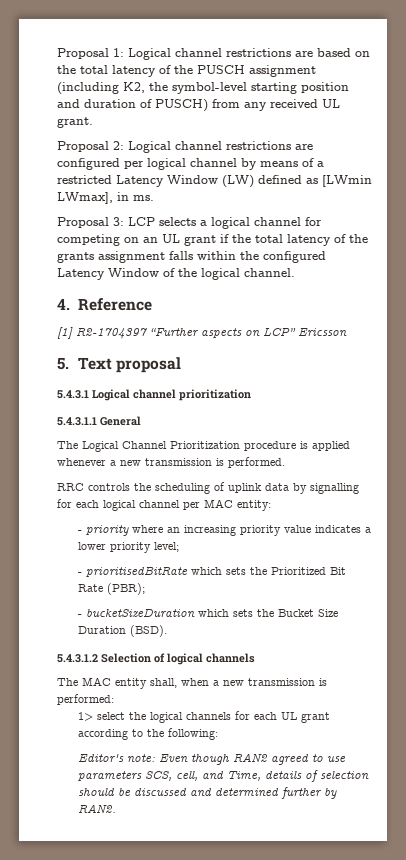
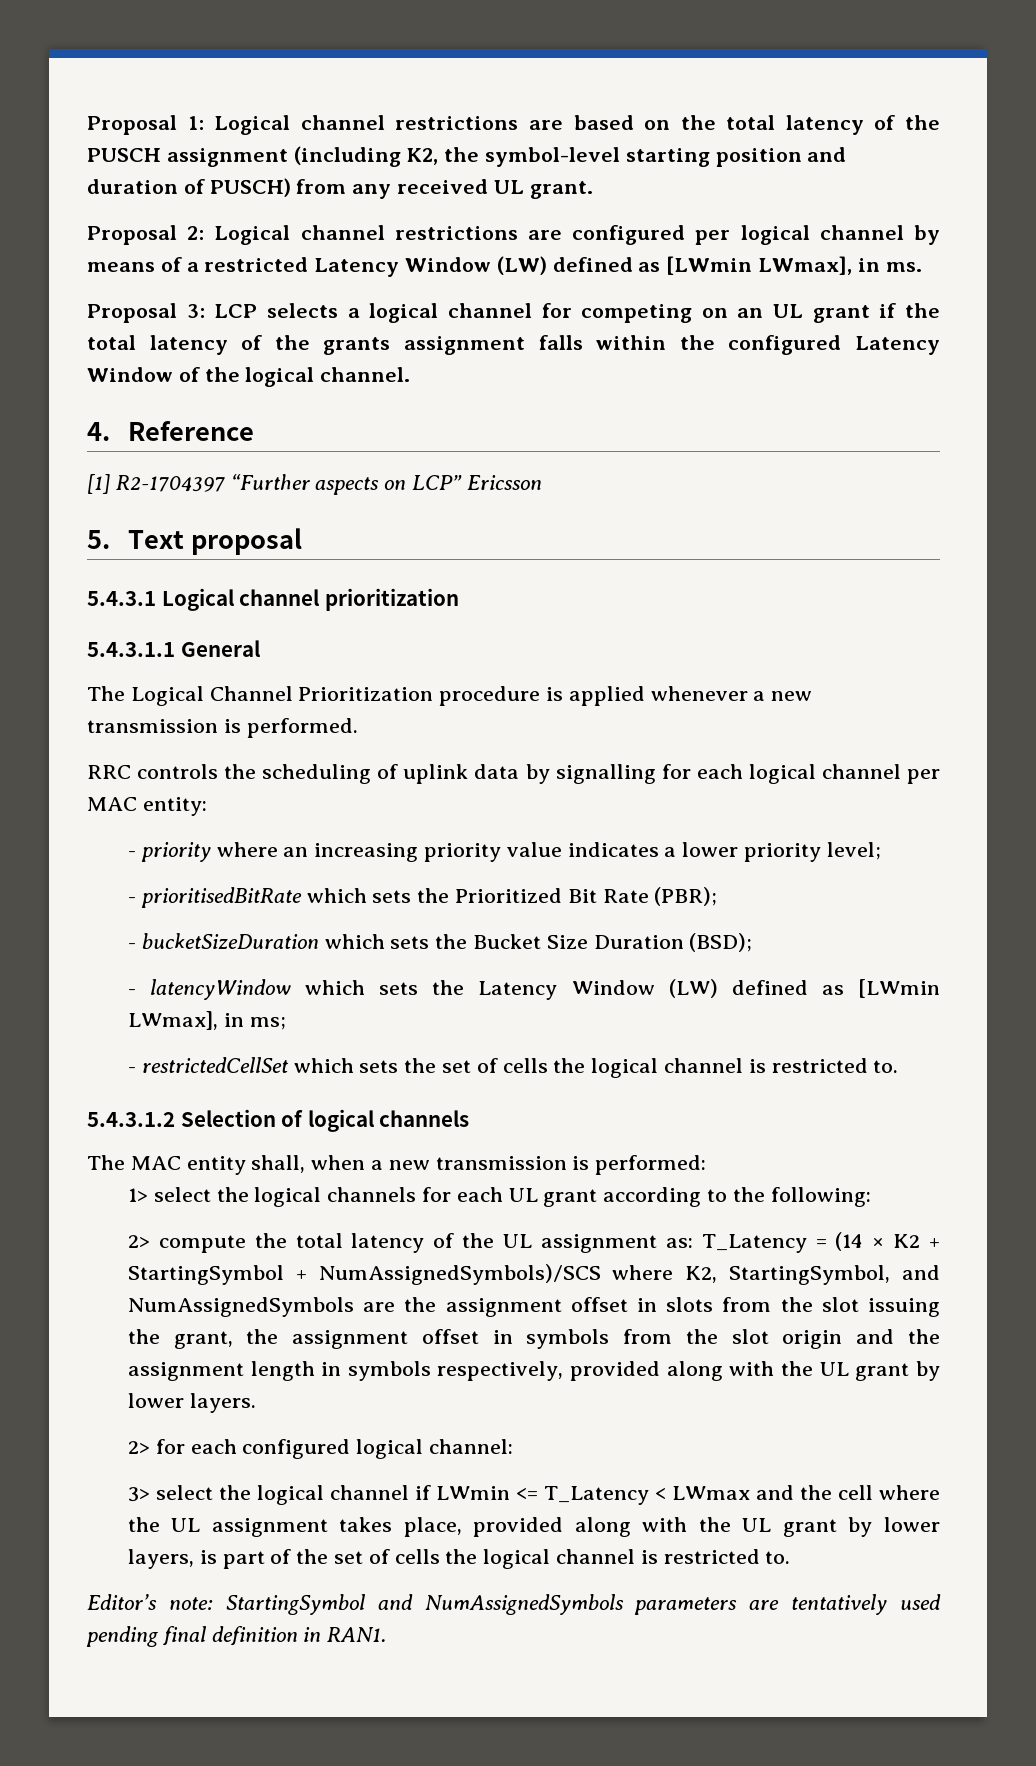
- - bucketSizeDuration which sets the Bucket Size Duration (BSD).
+ - bucketSizeDuration which sets the Bucket Size Duration (BSD);
+ - latencyWindow which sets the Latency Window (LW) defined as [LWmin LWmax], in ms;
+ - restrictedCellSet which sets the set of cells the logical channel is restricted to.
- Editor's note: Even though RAN2 agreed to use parameters SCS, cell, and Time, details of selection should be discussed and determined further by RAN2.
+ 2> compute the total latency of the UL assignment as: T_Latency = (14 × K2 + StartingSymbol + NumAssignedSymbols)/SCS where K2, StartingSymbol, and NumAssignedSymbols are the assignment offset in slots from the slot issuing the grant, the assignment offset in symbols from the slot origin and the assignment length in symbols respectively, provided along with the UL grant by lower layers.
+ 2> for each configured logical channel:
+ 3> select the logical channel if LWmin <= T_Latency < LWmax and the cell where the UL assignment takes place, provided along with the UL grant by lower layers, is part of the set of cells the logical channel is restricted to.
+ Editor’s note: StartingSymbol and NumAssignedSymbols parameters are tentatively used pending final definition in RAN1.

